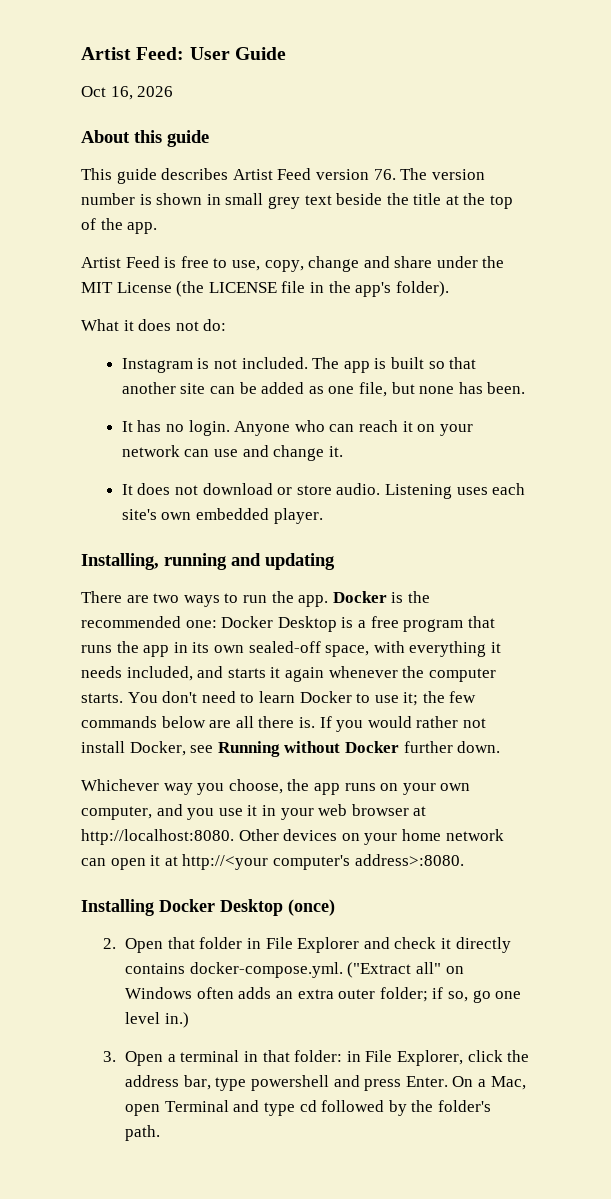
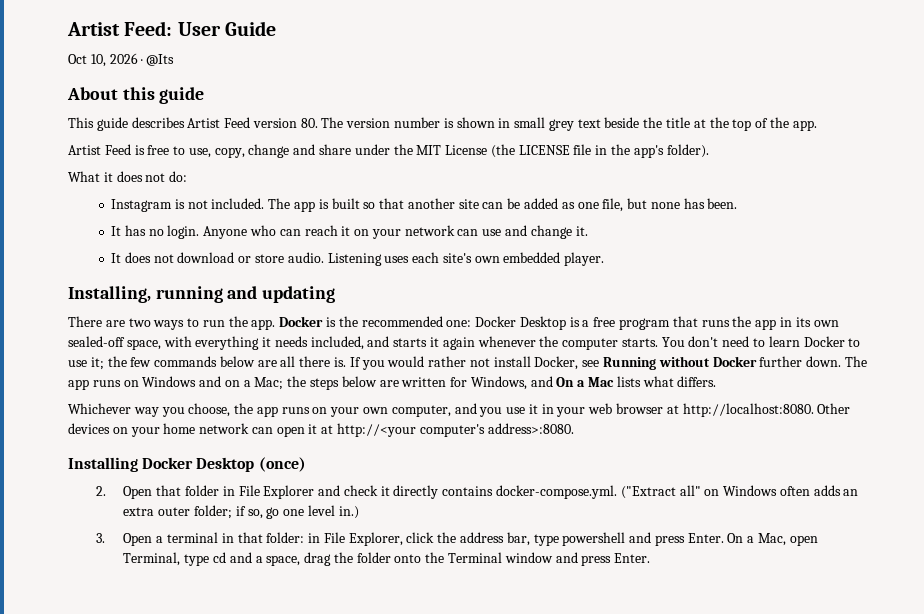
- Oct 16, 2026
+ Oct 10, 2026 · @Its
- This guide describes Artist Feed version 76. The version number is shown in small grey text beside the title at the top of the app.
+ This guide describes Artist Feed version 80. The version number is shown in small grey text beside the title at the top of the app.
+ The app runs on Windows and on a Mac; the steps below are written for Windows, and On a Mac lists what differs.
- On a Mac, open Terminal and type cd followed by the folder's path.
+ On a Mac, open Terminal, type cd and a space, drag the folder onto the Terminal window and press Enter.

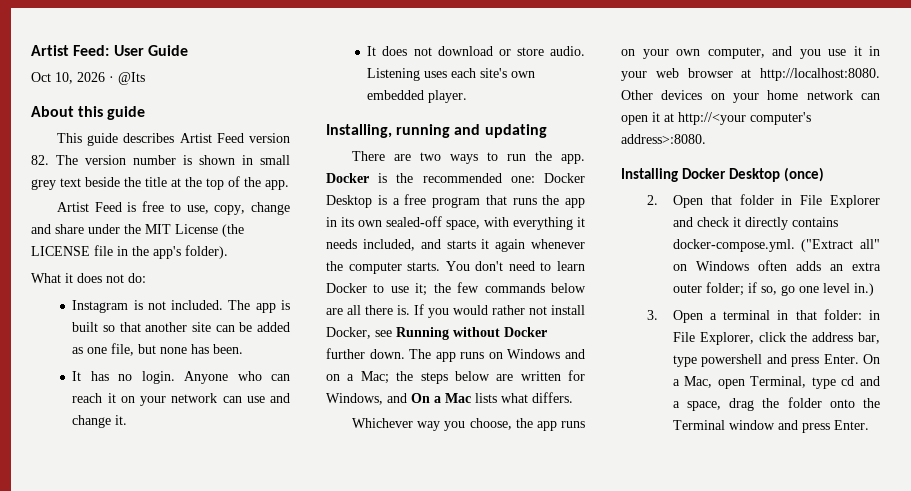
- This guide describes Artist Feed version 80. The version number is shown in small grey text beside the title at the top of the app.
+ This guide describes Artist Feed version 82. The version number is shown in small grey text beside the title at the top of the app.

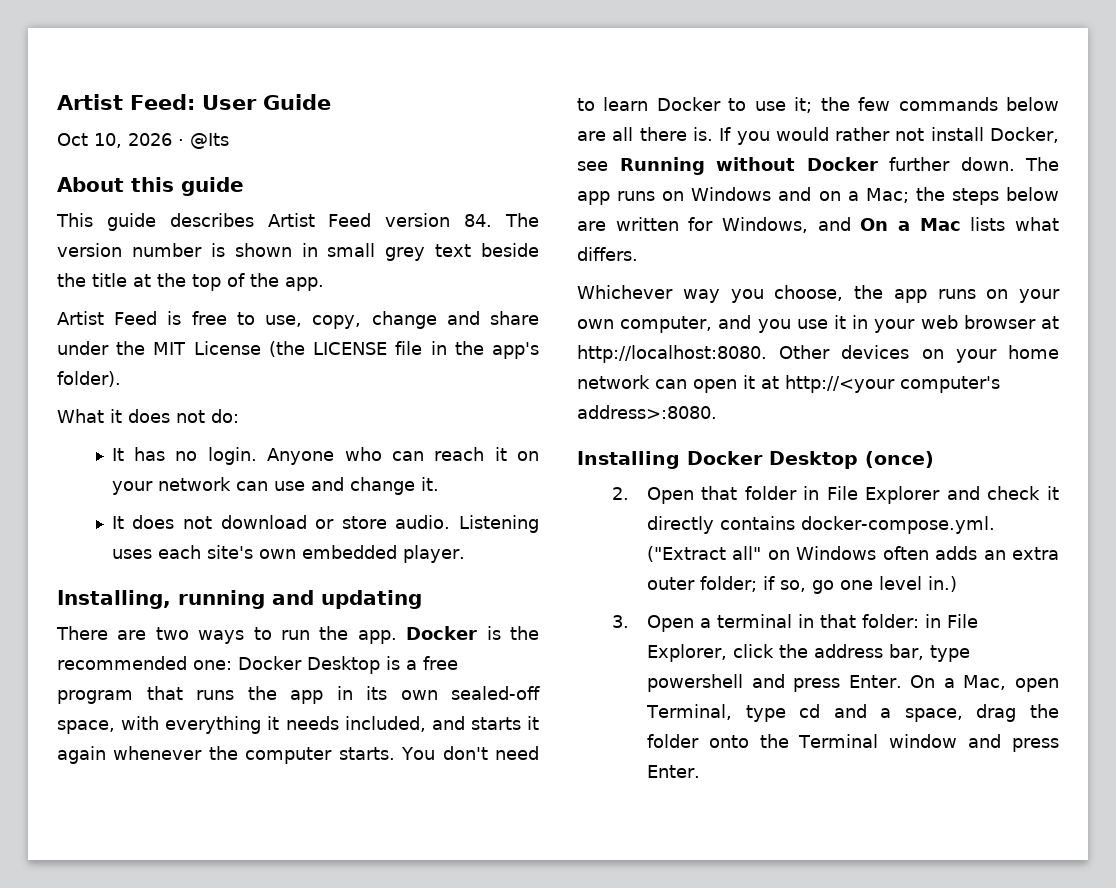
- This guide describes Artist Feed version 82. The version number is shown in small grey text beside the title at the top of the app.
+ This guide describes Artist Feed version 84. The version number is shown in small grey text beside the title at the top of the app.
- Instagram is not included. The app is built so that another site can be added as one file, but none has been.

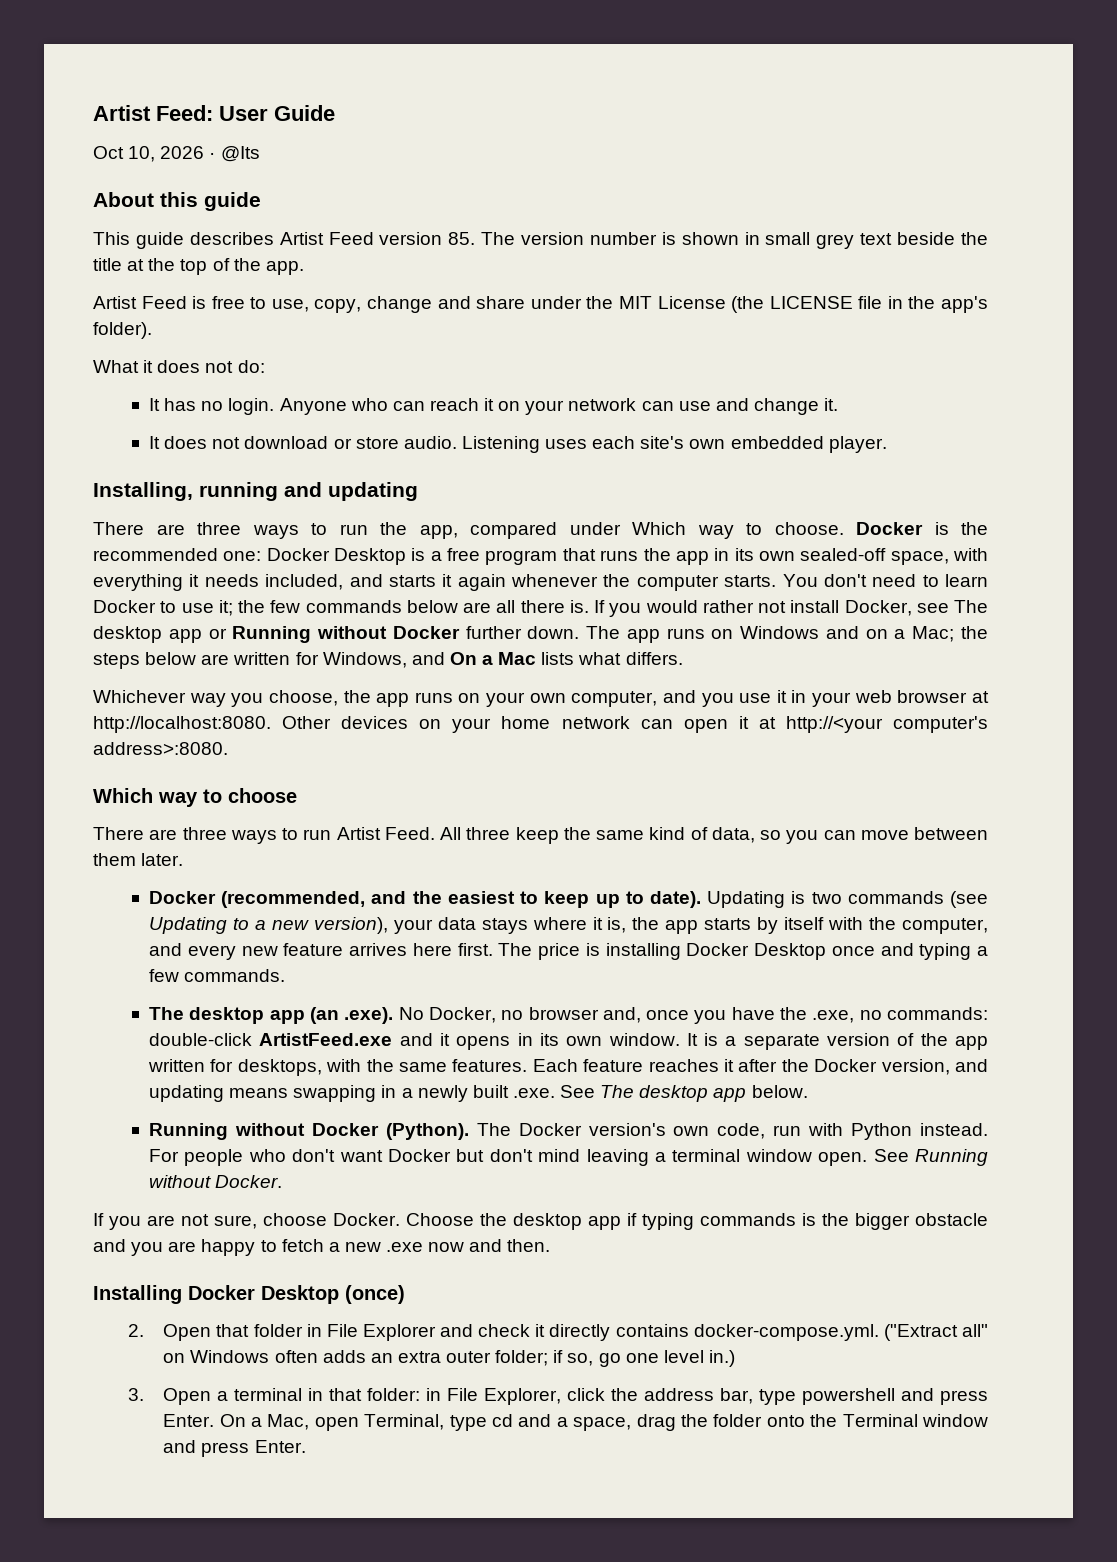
- This guide describes Artist Feed version 84. The version number is shown in small grey text beside the title at the top of the app.
+ This guide describes Artist Feed version 85. The version number is shown in small grey text beside the title at the top of the app.
- There are two ways to run the app.
+ There are three ways to run the app, compared under Which way to choose.
- If you would rather not install Docker, see Running without Docker further down.
+ If you would rather not install Docker, see The desktop app or Running without Docker further down.
+ Which way to choose
+ There are three ways to run Artist Feed. All three keep the same kind of data, so you can move between them later.
+ Docker (recommended, and the easiest to keep up to date). Updating is two commands (see Updating to a new version), your data stays where it is, the app starts by itself with the computer, and every new feature arrives here first. The price is installing Docker Desktop once and typing a few commands.
+ The desktop app (an .exe). No Docker, no browser and, once you have the .exe, no commands: double-click ArtistFeed.exe and it opens in its own window. It is a separate version of the app written for desktops, with the same features. Each feature reaches it after the Docker version, and updating means swapping in a newly built .exe. See The desktop app below.
+ Running without Docker (Python). The Docker version's own code, run with Python instead. For people who don't want Docker but don't mind leaving a terminal window open. See Running without Docker.
+ If you are not sure, choose Docker. Choose the desktop app if typing commands is the bigger obstacle and you are happy to fetch a new .exe now and then.

